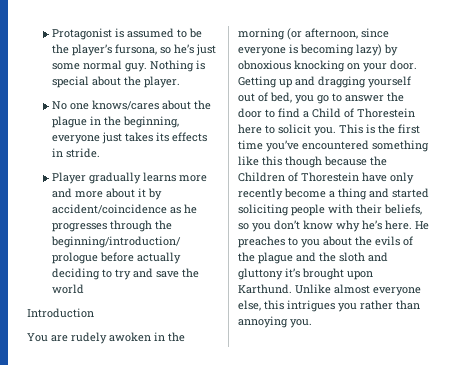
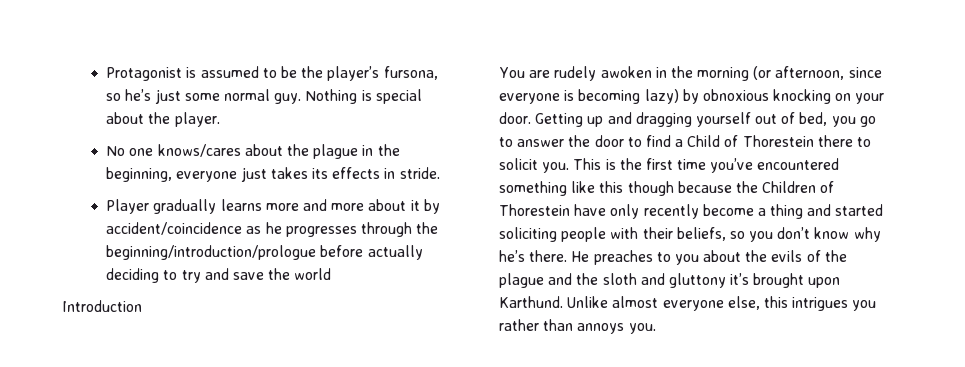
- Getting up and dragging yourself out of bed, you go to answer the door to find a Child of Thorestein here to solicit you.
+ Getting up and dragging yourself out of bed, you go to answer the door to find a Child of Thorestein there to solicit you.
- This is the first time you’ve encountered something like this though because the Children of Thorestein have only recently become a thing and started soliciting people with their beliefs, so you don’t know why he’s here.
+ This is the first time you’ve encountered something like this though because the Children of Thorestein have only recently become a thing and started soliciting people with their beliefs, so you don’t know why he’s there.
- Unlike almost everyone else, this intrigues you rather than annoying you.
+ Unlike almost everyone else, this intrigues you rather than annoys you.

